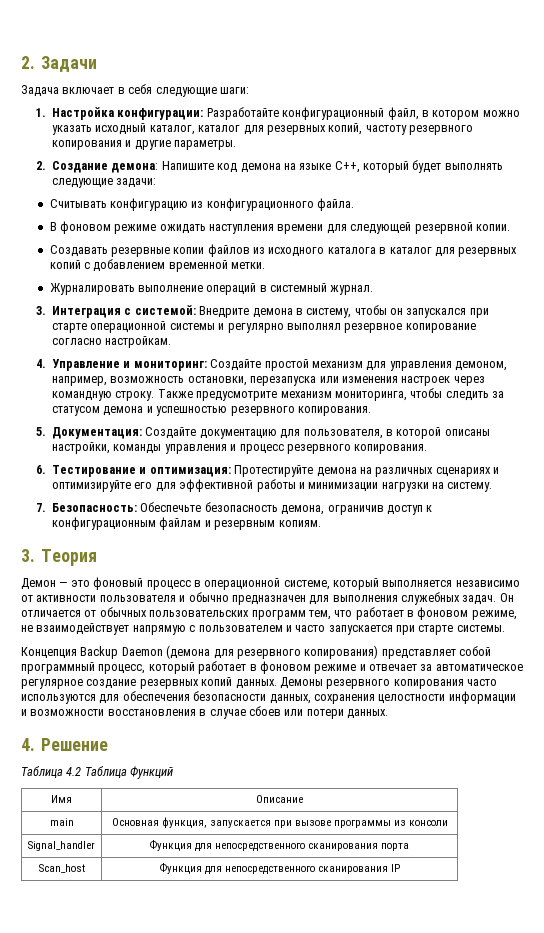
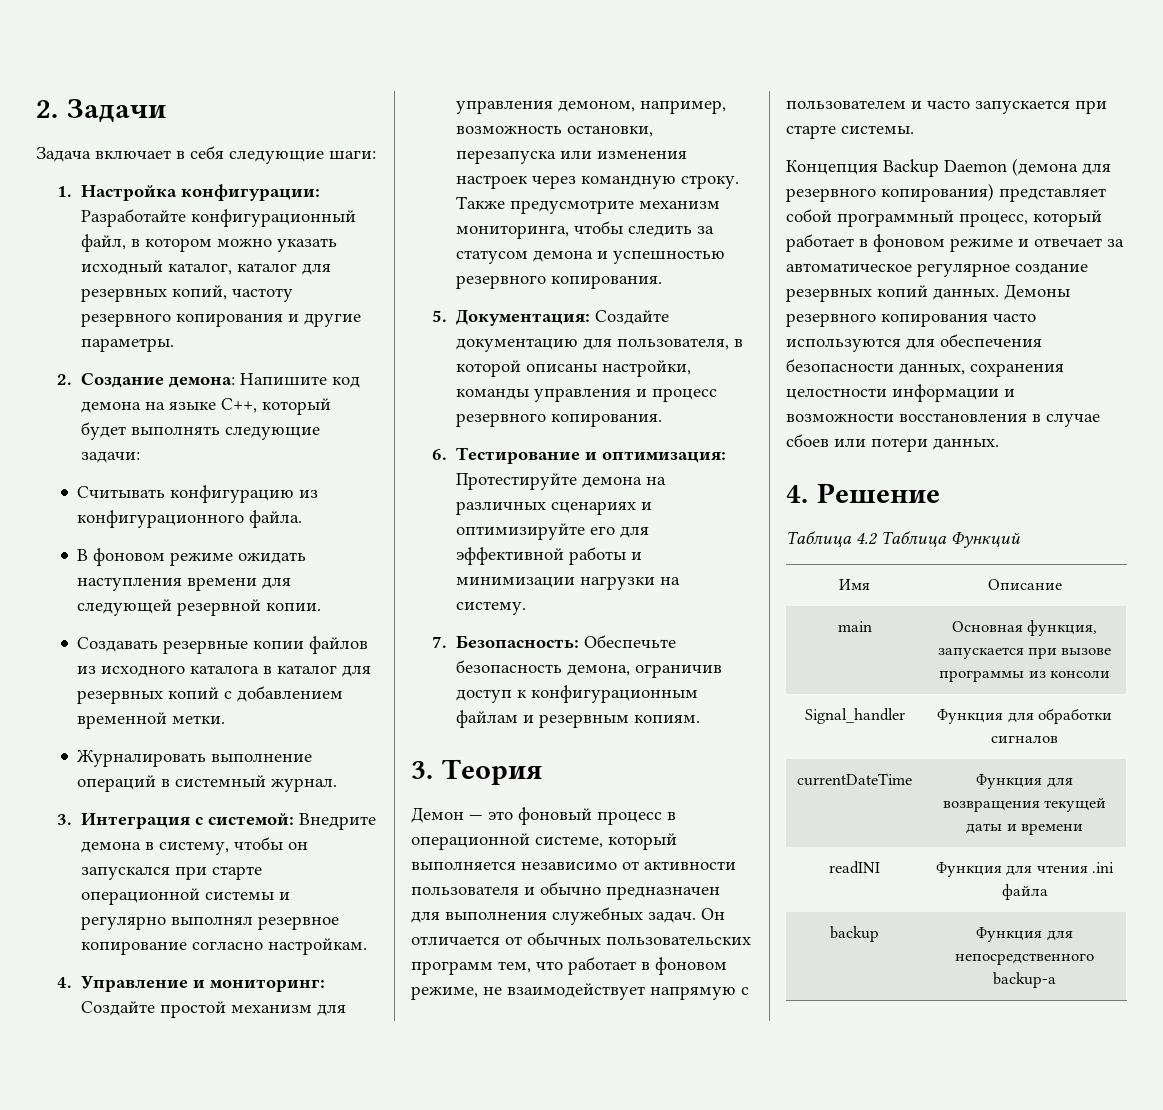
- Signal_handler | Функция для непосредственного сканирования порта
- Scan_host | Функция для непосредственного сканирования IP
+ Signal_handler | Функция для обработки сигналов
+ currentDateTime | Функция для возвращения текущей даты и времени
+ readINI | Функция для чтения .ini файла
+ backup | Функция для непосредственного backup-a

